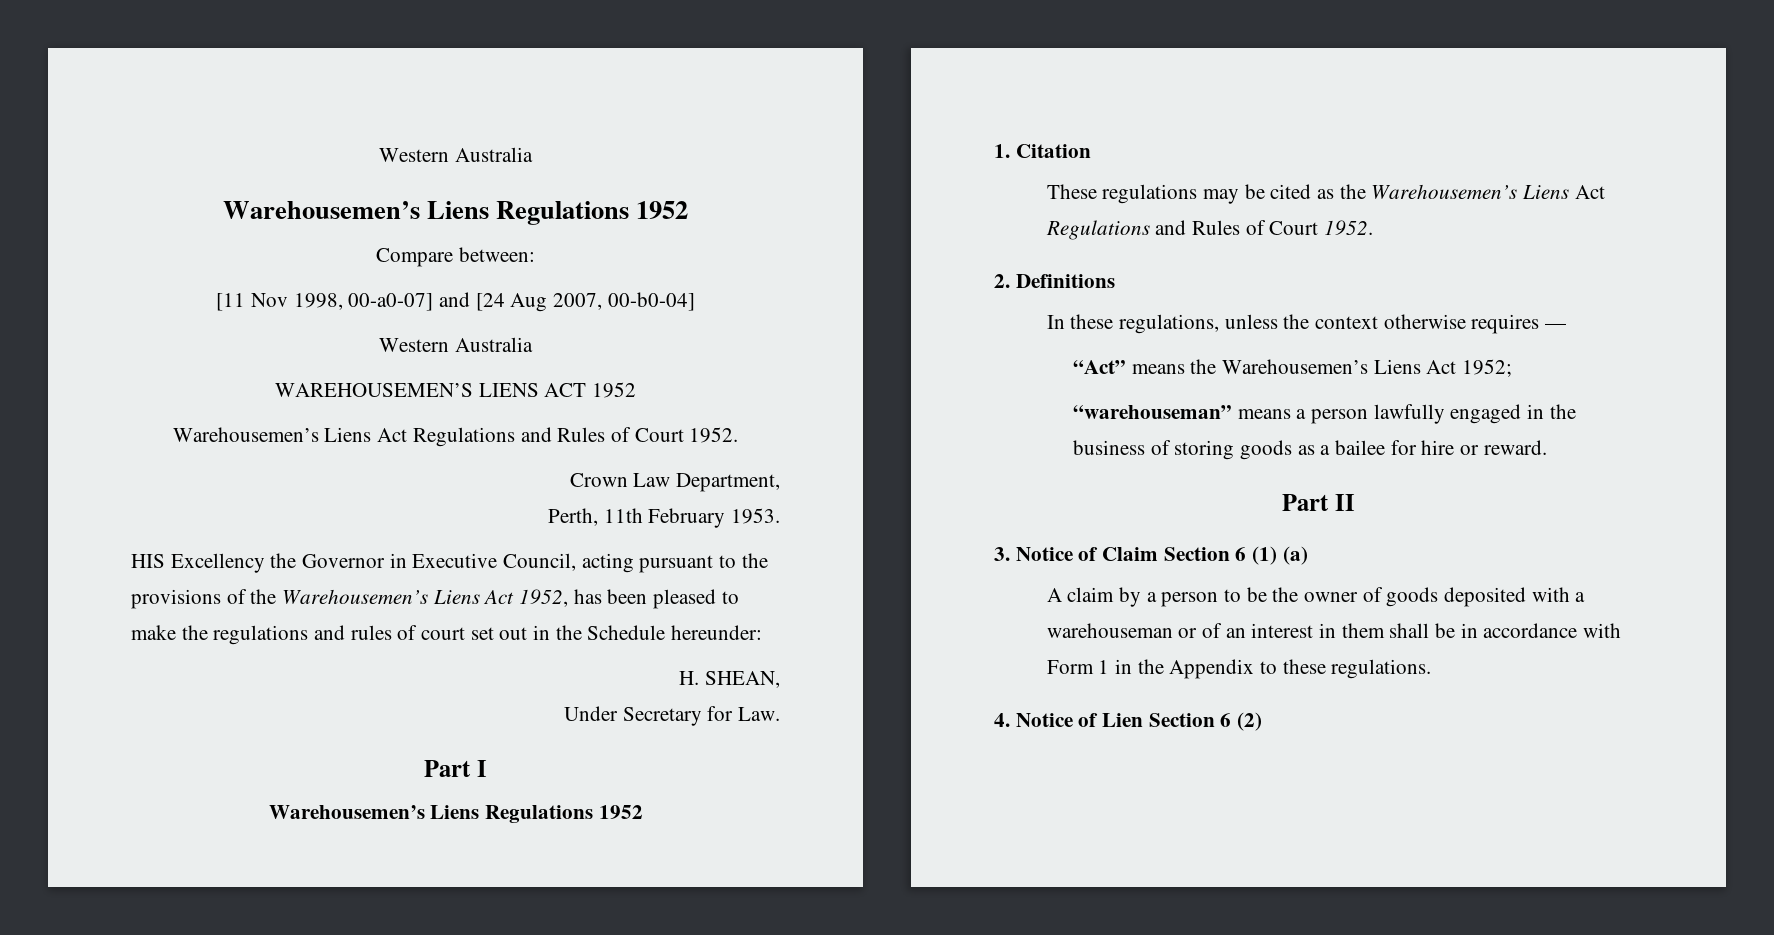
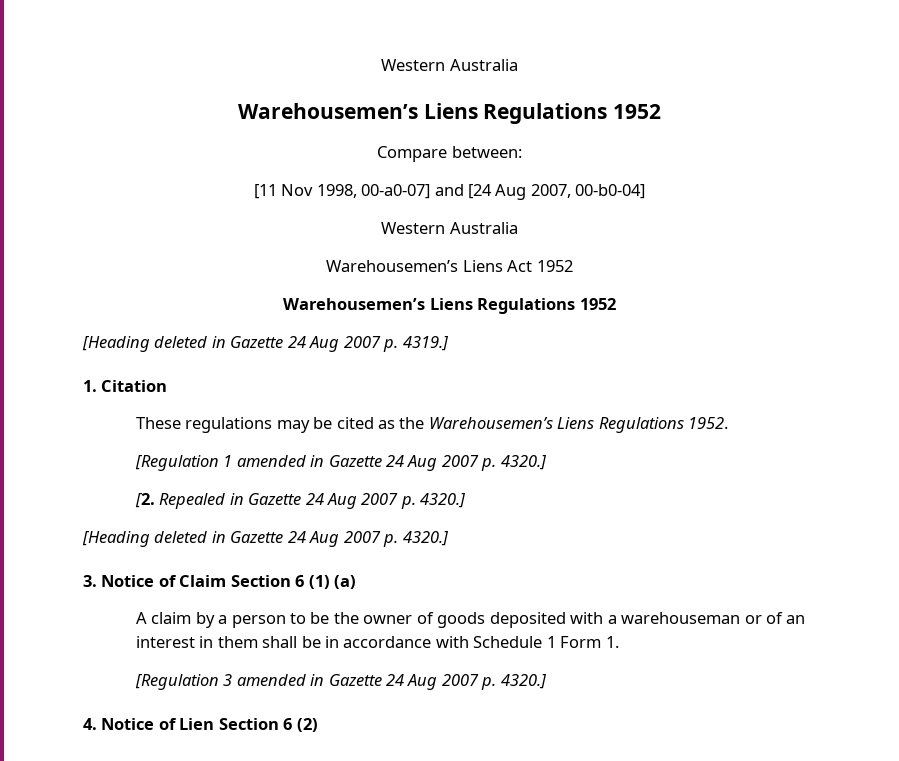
- WAREHOUSEMEN’S LIENS ACT 1952
- Warehousemen’s Liens Act Regulations and Rules of Court 1952.
- Crown Law Department,
- Perth, 11th February 1953.
- HIS Excellency the Governor in Executive Council, acting pursuant to the provisions of the Warehousemen’s Liens Act 1952, has been pleased to make the regulations and rules of court set out in the Schedule hereunder:
- H. SHEAN,
- Under Secretary for Law.
- Part I
+ Warehousemen’s Liens Act 1952
  Warehousemen’s Liens Regulations 1952
+ [Heading deleted in Gazette 24 Aug 2007 p. 4319.]
- These regulations may be cited as the Warehousemen’s Liens Act Regulations and Rules of Court 1952.
- 2. Definitions
- In these regulations, unless the context otherwise requires —
- “Act” means the Warehousemen’s Liens Act 1952;
- “warehouseman” means a person lawfully engaged in the business of storing goods as a bailee for hire or reward.
- Part II
+ These regulations may be cited as the Warehousemen’s Liens Regulations 1952.
+ [Regulation 1 amended in Gazette 24 Aug 2007 p. 4320.]
+ [2. Repealed in Gazette 24 Aug 2007 p. 4320.]
+ [Heading deleted in Gazette 24 Aug 2007 p. 4320.]
- A claim by a person to be the owner of goods deposited with a warehouseman or of an interest in them shall be in accordance with Form 1 in the Appendix to these regulations.
+ A claim by a person to be the owner of goods deposited with a warehouseman or of an interest in them shall be in accordance with Schedule 1 Form 1.
+ [Regulation 3 amended in Gazette 24 Aug 2007 p. 4320.]

